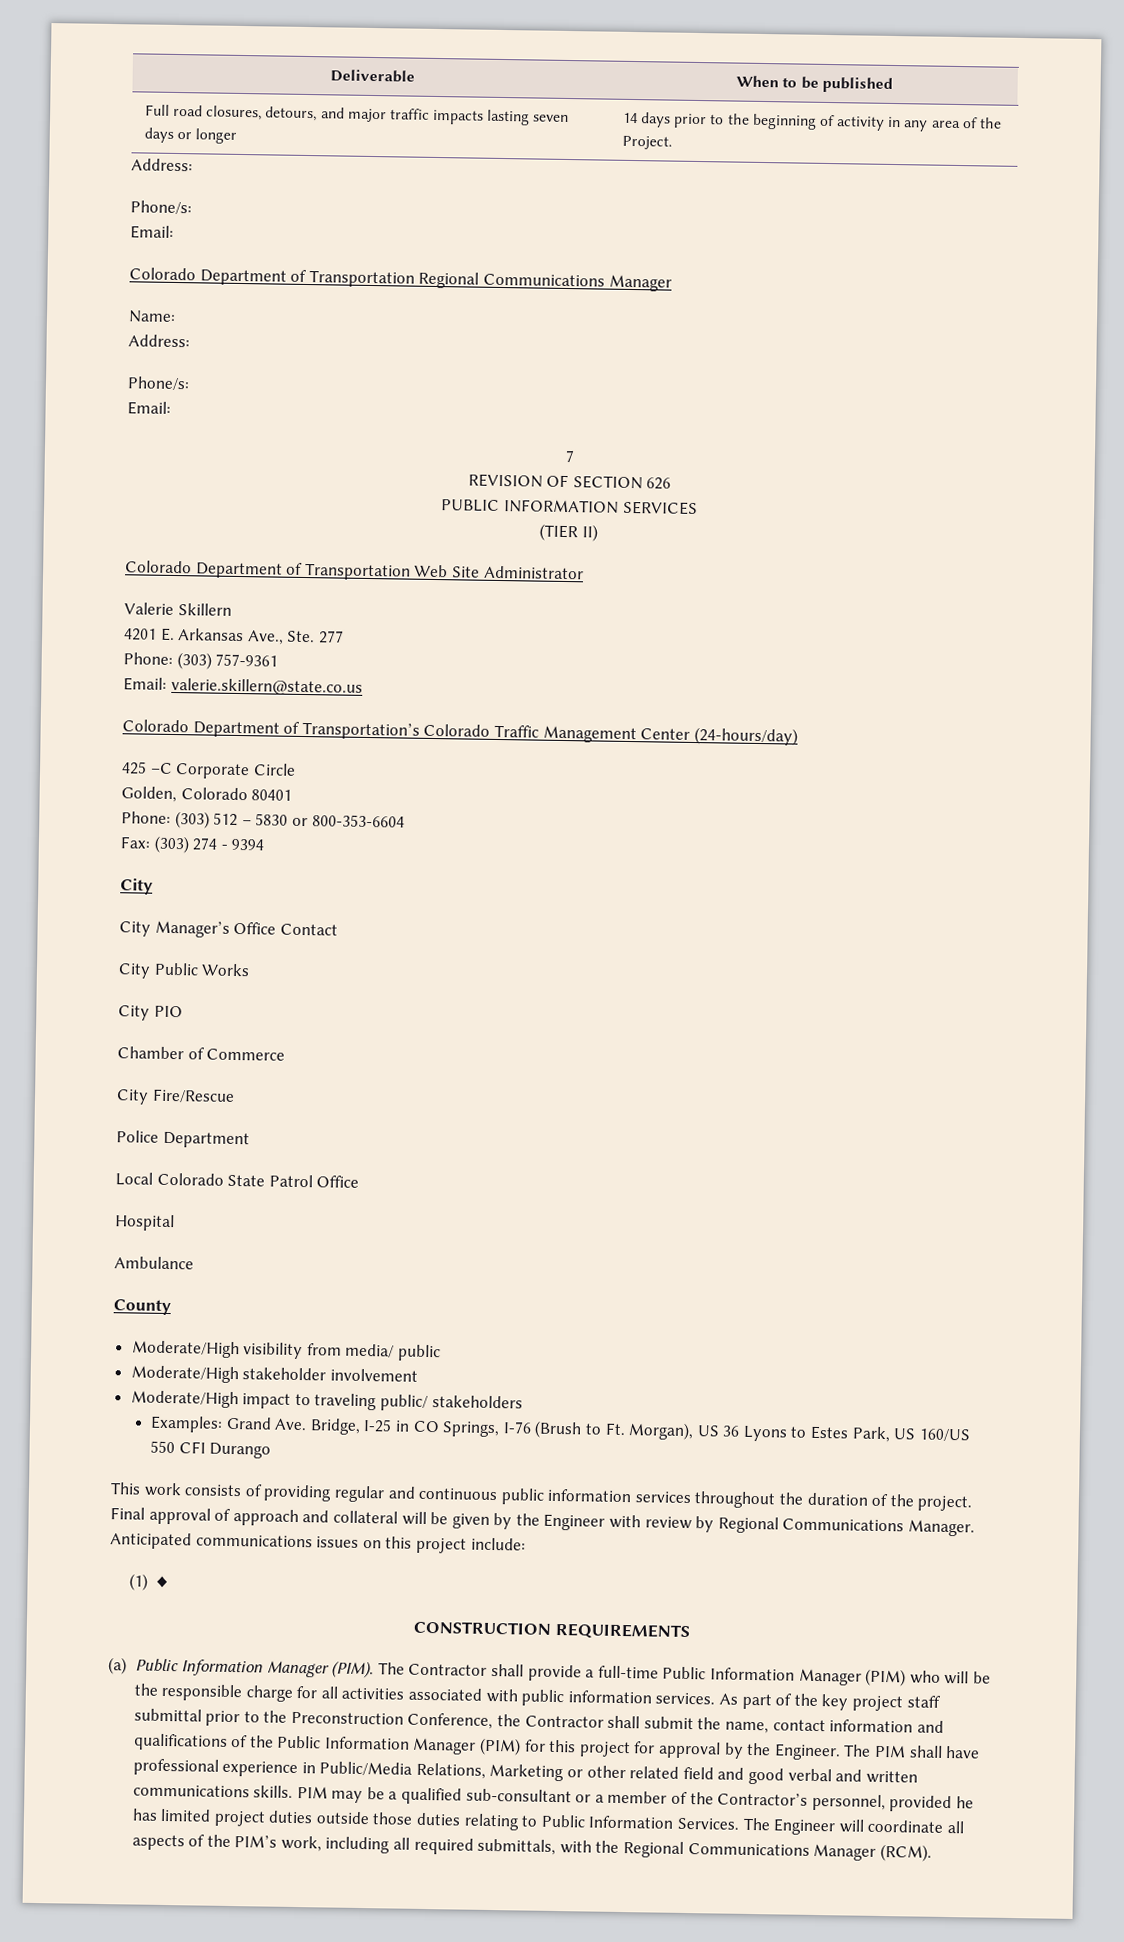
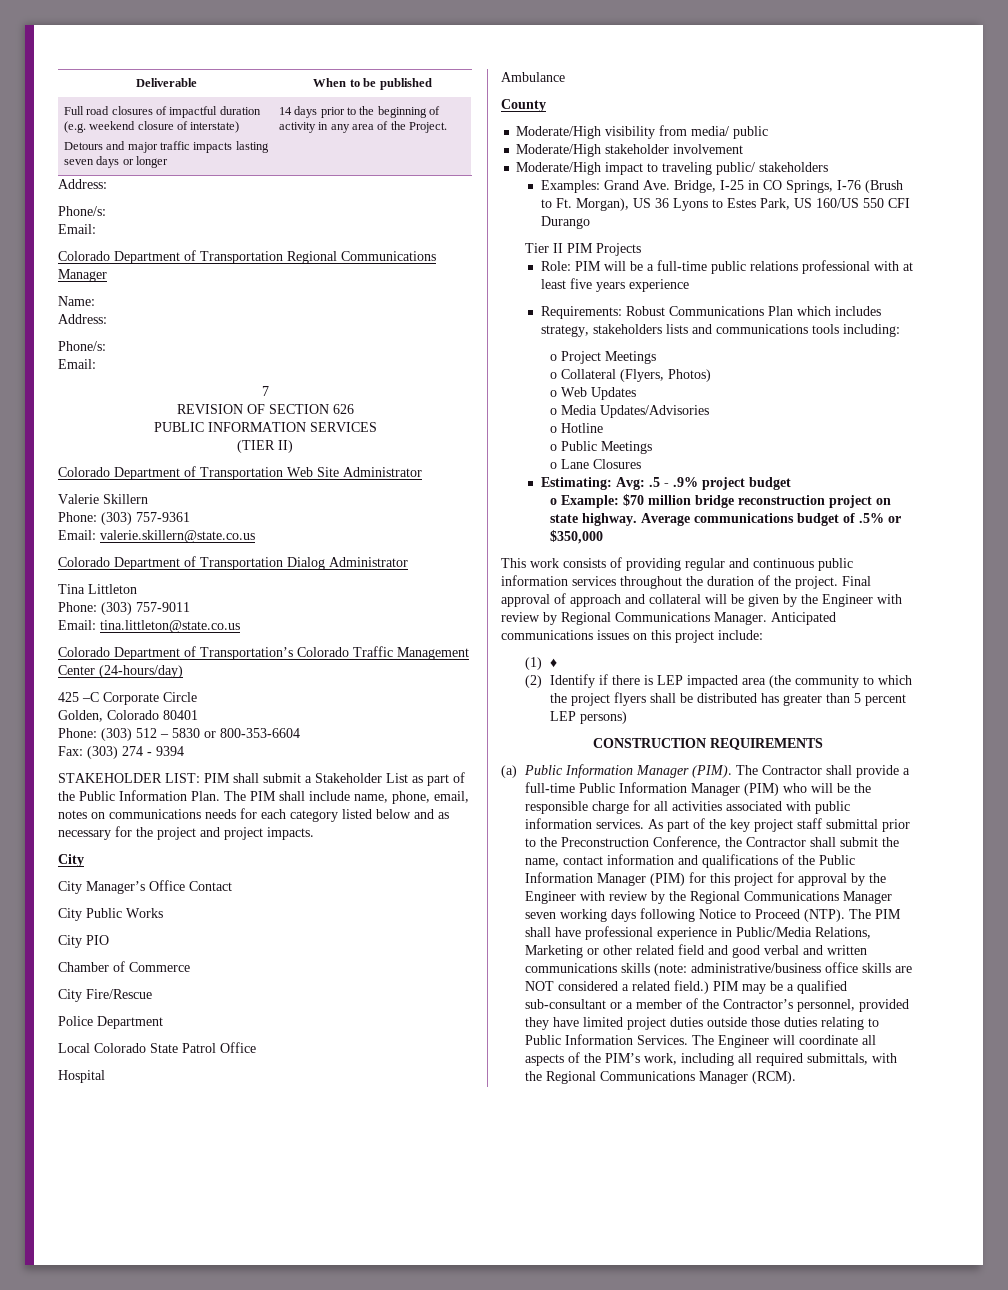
- Full road closures, detours, and major traffic impacts lasting seven days or longer | 14 days prior to the beginning of activity in any area of the Project.
+ Full road closures of impactful duration (e.g. weekend closure of interstate)
+ Detours and major traffic impacts lasting seven days or longer | 14 days prior to the beginning of activity in any area of the Project.
- 4201 E. Arkansas Ave., Ste. 277
+ Colorado Department of Transportation Dialog Administrator
+ Tina Littleton
+ Phone: (303) 757-9011
+ Email: tina.littleton@state.co.us
+ STAKEHOLDER LIST: PIM shall submit a Stakeholder List as part of the Public Information Plan. The PIM shall include name, phone, email, notes on communications needs for each category listed below and as necessary for the project and project impacts.
+ Tier II PIM Projects
+ Role: PIM will be a full-time public relations professional with at least five years experience
+ Requirements: Robust Communications Plan which includes strategy, stakeholders lists and communications tools including:
+ o Project Meetings
+ o Collateral (Flyers, Photos)
+ o Web Updates
+ o Media Updates/Advisories
+ o Hotline
+ o Public Meetings
+ o Lane Closures
+ Estimating: Avg: .5 - .9% project budget
+ o Example: $70 million bridge reconstruction project on state highway. Average communications budget of .5% or $350,000
+ (2) Identify if there is LEP impacted area (the community to which the project flyers shall be distributed has greater than 5 percent LEP persons)
- As part of the key project staff submittal prior to the Preconstruction Conference, the Contractor shall submit the name, contact information and qualifications of the Public Information Manager (PIM) for this project for approval by the Engineer.
+ As part of the key project staff submittal prior to the Preconstruction Conference, the Contractor shall submit the name, contact information and qualifications of the Public Information Manager (PIM) for this project for approval by the Engineer with review by the Regional Communications Manager seven working days following Notice to Proceed (NTP).
- The PIM shall have professional experience in Public/Media Relations, Marketing or other related field and good verbal and written communications skills.
+ The PIM shall have professional experience in Public/Media Relations, Marketing or other related field and good verbal and written communications skills (note: administrative/business office skills are NOT considered a related field.)
- PIM may be a qualified sub-consultant or a member of the Contractor’s personnel, provided he has limited project duties outside those duties relating to Public Information Services.
+ PIM may be a qualified sub-consultant or a member of the Contractor’s personnel, provided they have limited project duties outside those duties relating to Public Information Services.

